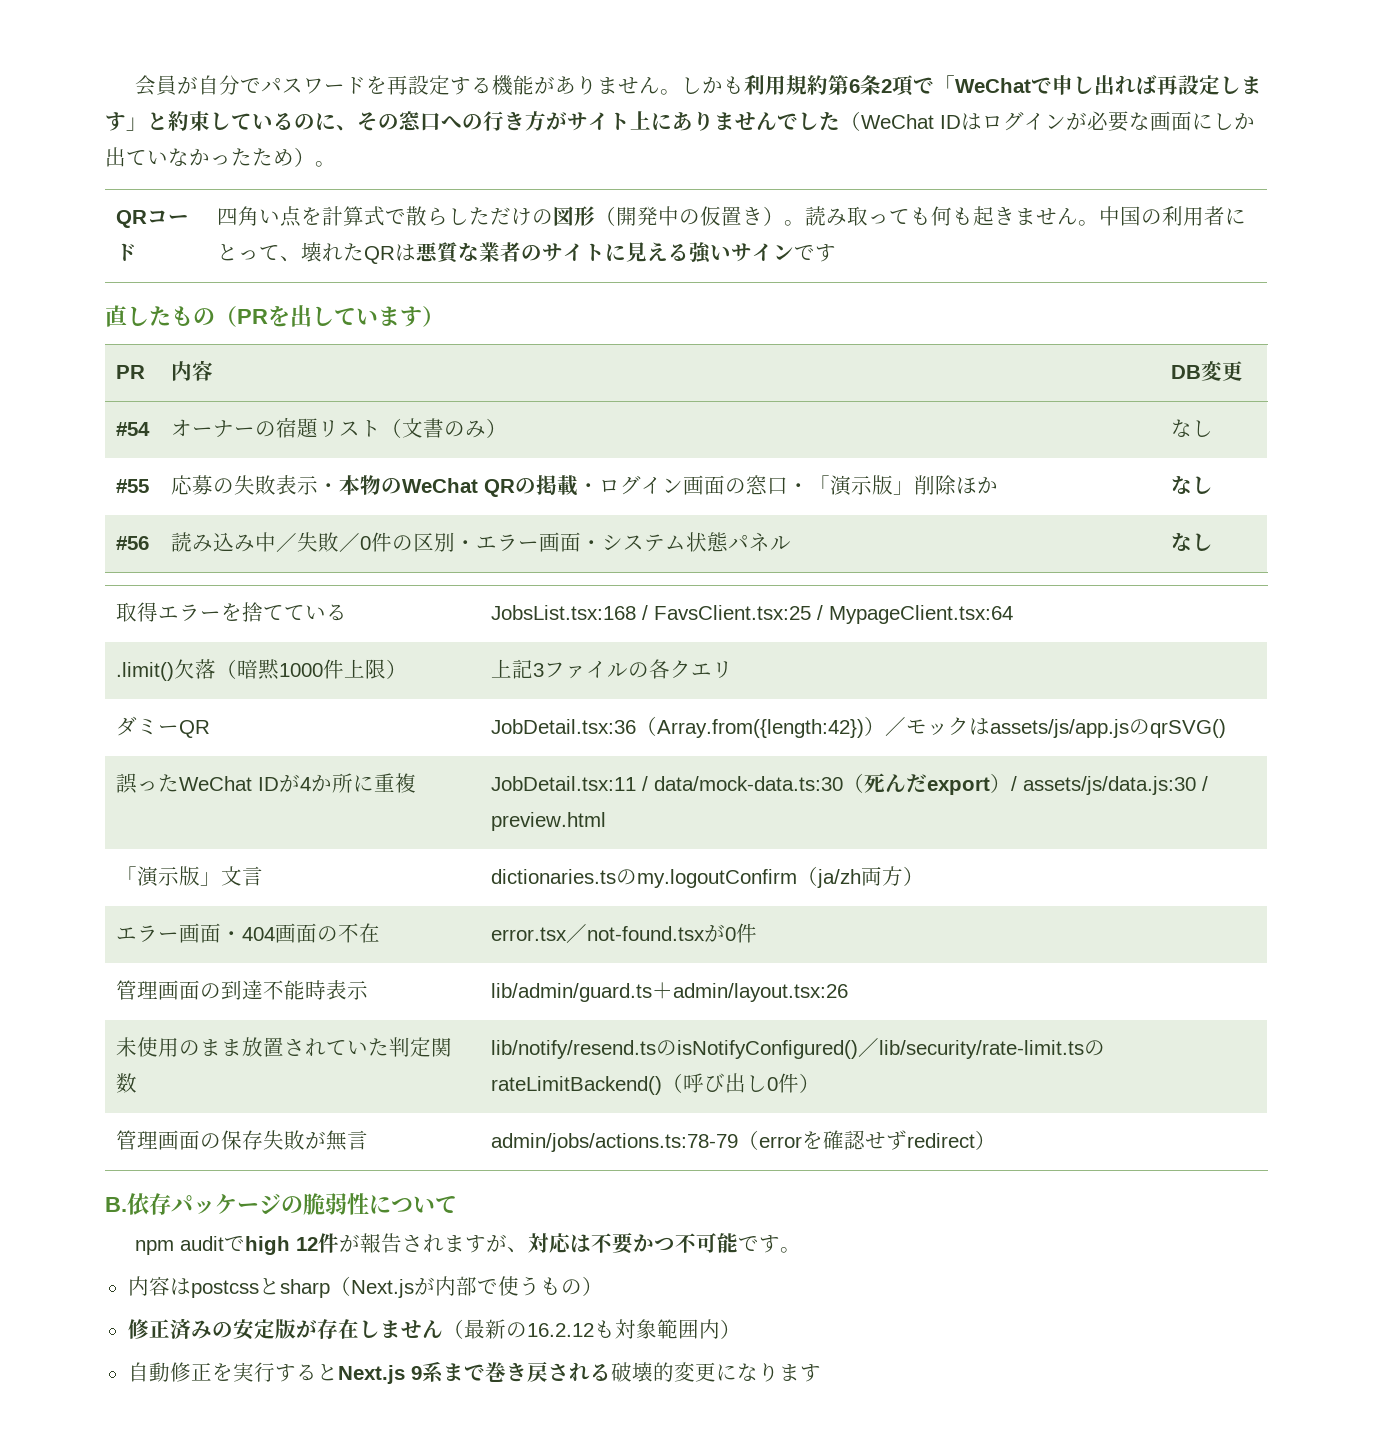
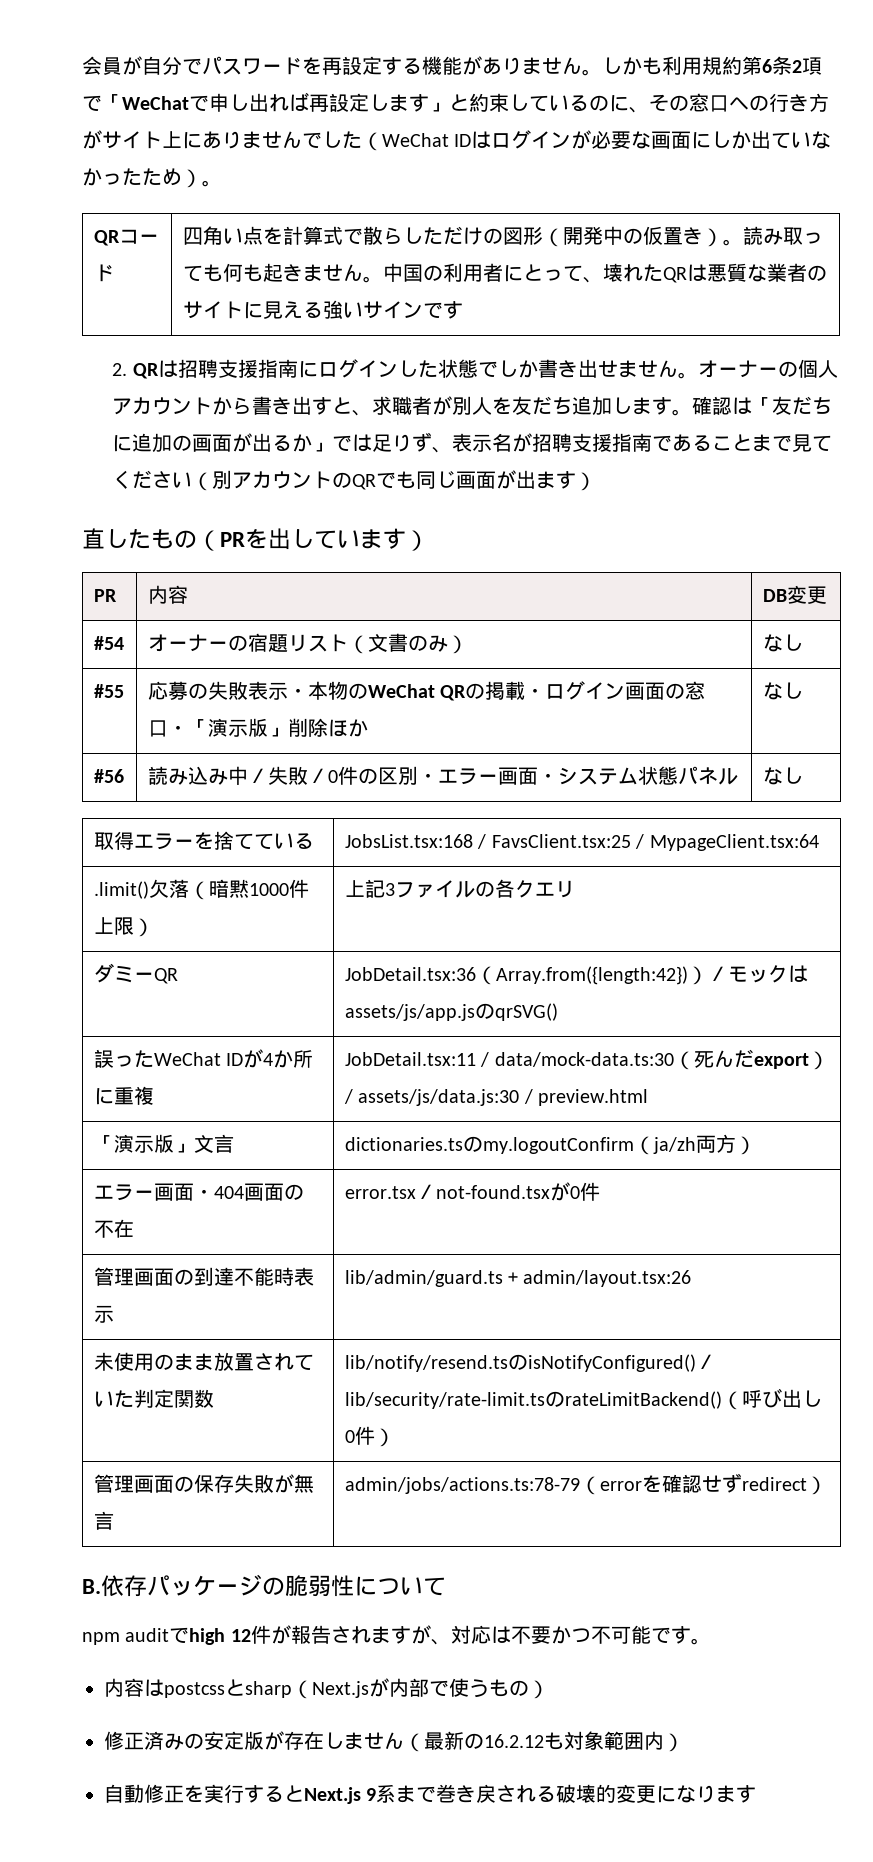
+ 2. QRは招聘支援指南にログインした状態でしか書き出せません。オーナーの個人アカウントから書き出すと、求職者が別人を友だち追加します。確認は「友だちに追加の画面が出るか」では足りず、表示名が招聘支援指南であることまで見てください（別アカウントのQRでも同じ画面が出ます）

